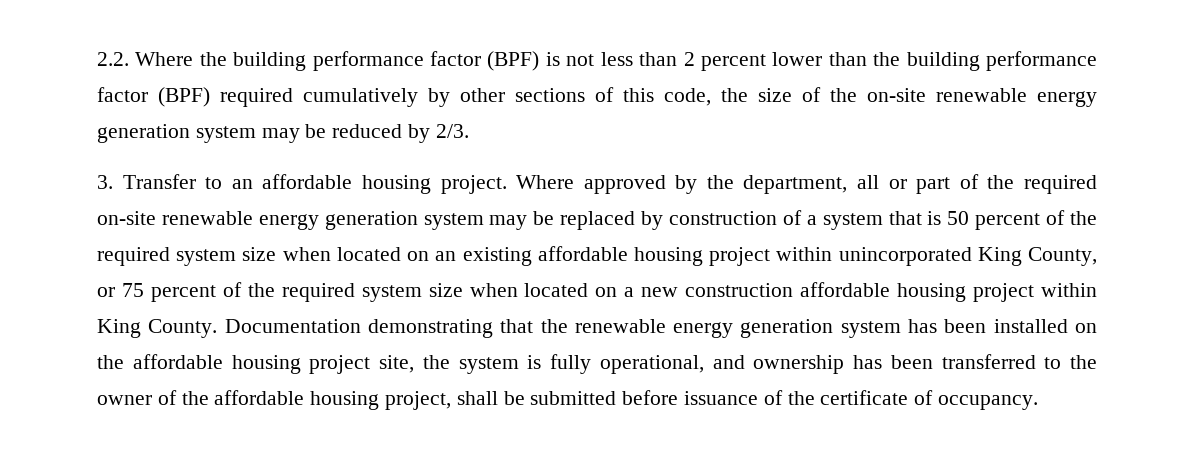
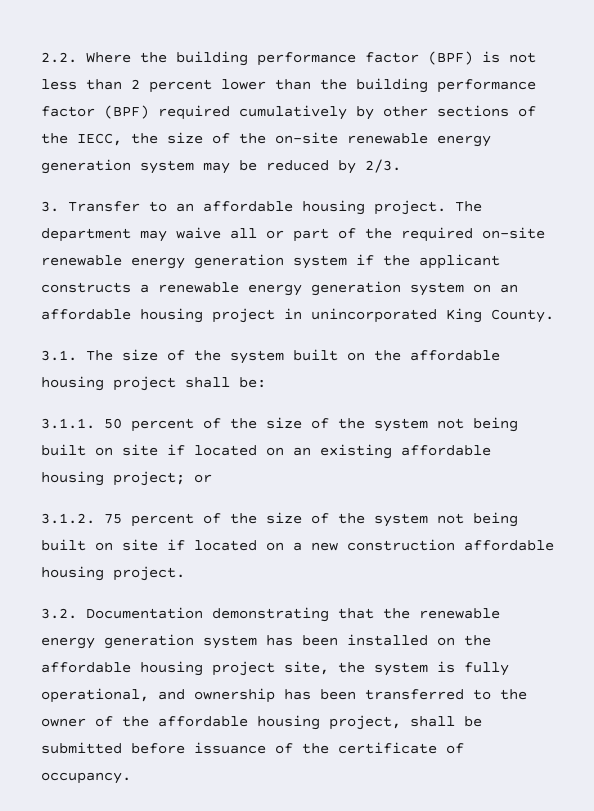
- 2.2. Where the building performance factor (BPF) is not less than 2 percent lower than the building performance factor (BPF) required cumulatively by other sections of this code, the size of the on-site renewable energy generation system may be reduced by 2/3.
+ 2.2. Where the building performance factor (BPF) is not less than 2 percent lower than the building performance factor (BPF) required cumulatively by other sections of the IECC, the size of the on-site renewable energy generation system may be reduced by 2/3.
- Where approved by the department, all or part of the required on-site renewable energy generation system may be replaced by construction of a system that is 50 percent of the required system size when located on an existing affordable housing project within unincorporated King County, or 75 percent of the required system size when located on a new construction affordable housing project within King County. Documentation demonstrating that the renewable energy generation system has been installed on the affordable housing project site, the system is fully operational, and ownership has been transferred to the owner of the affordable housing project, shall be submitted before issuance of the certificate of occupancy.
+ The department may waive all or part of the required on-site renewable energy generation system if the applicant constructs a renewable energy generation system on an affordable housing project in unincorporated King County.
+ 3.1. The size of the system built on the affordable housing project shall be:
+ 3.1.1. 50 percent of the size of the system not being built on site if located on an existing affordable housing project; or
+ 3.1.2. 75 percent of the size of the system not being built on site if located on a new construction affordable housing project.
+ 3.2. Documentation demonstrating that the renewable energy generation system has been installed on the affordable housing project site, the system is fully operational, and ownership has been transferred to the owner of the affordable housing project, shall be submitted before issuance of the certificate of occupancy.

